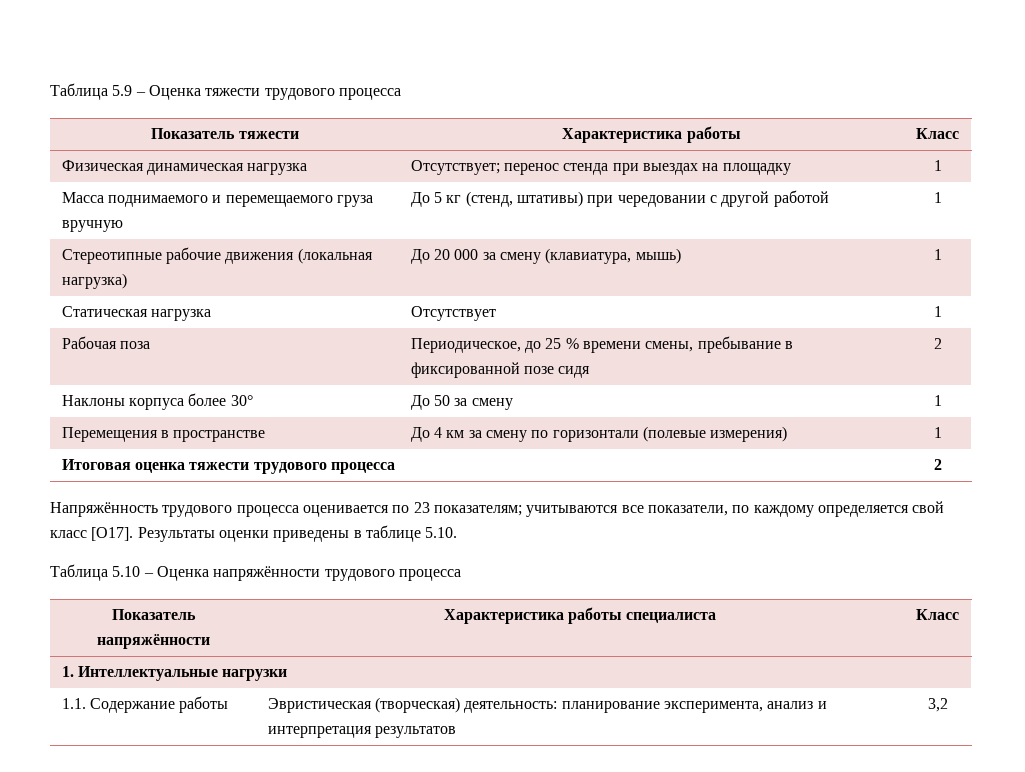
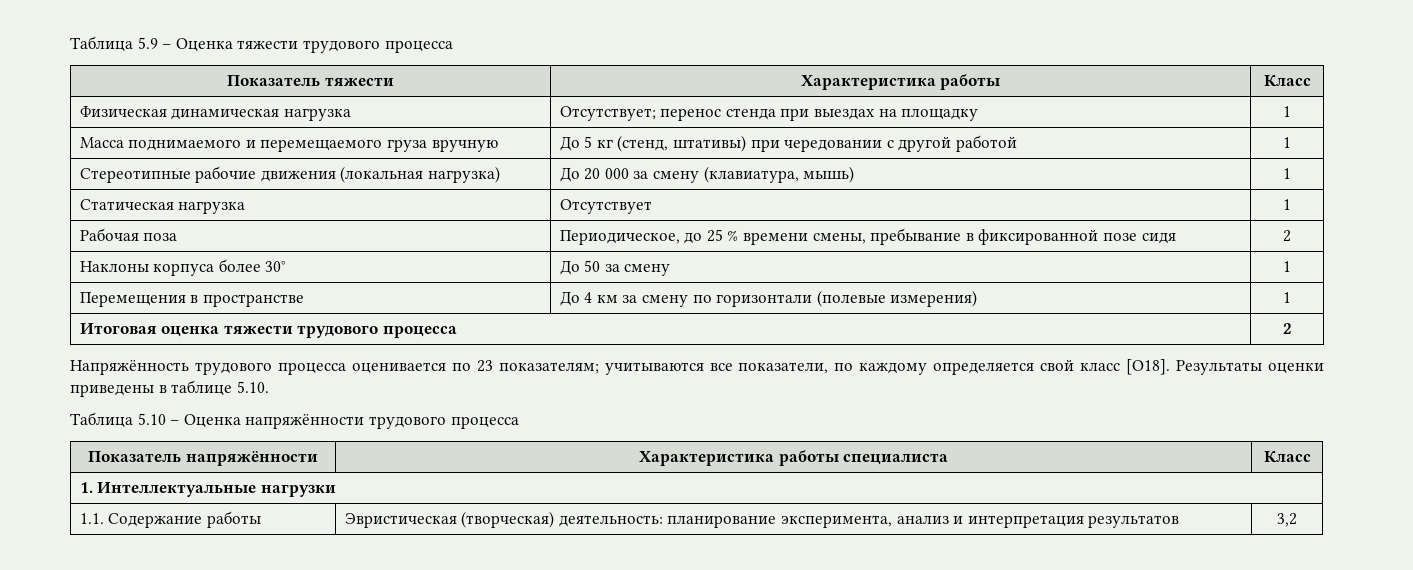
- Напряжённость трудового процесса оценивается по 23 показателям; учитываются все показатели, по каждому определяется свой класс [О17].
+ Напряжённость трудового процесса оценивается по 23 показателям; учитываются все показатели, по каждому определяется свой класс [О18].

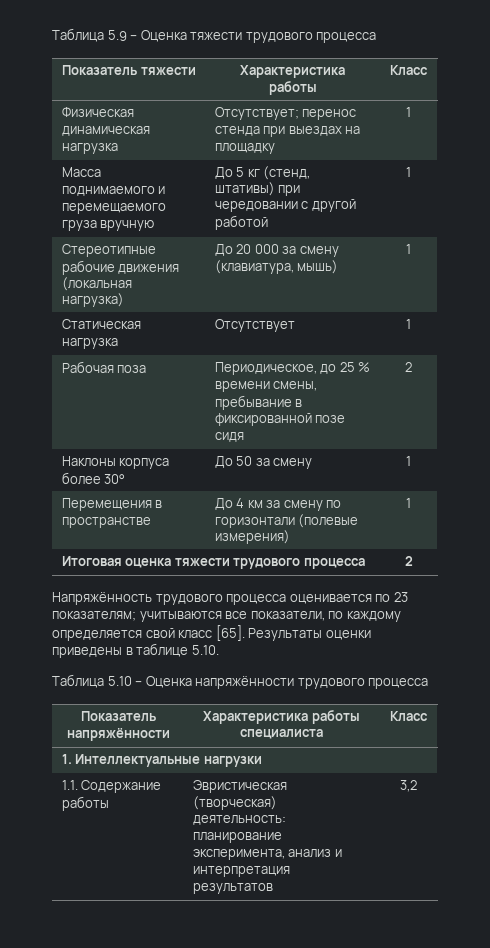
- Напряжённость трудового процесса оценивается по 23 показателям; учитываются все показатели, по каждому определяется свой класс [О18].
+ Напряжённость трудового процесса оценивается по 23 показателям; учитываются все показатели, по каждому определяется свой класс [65].

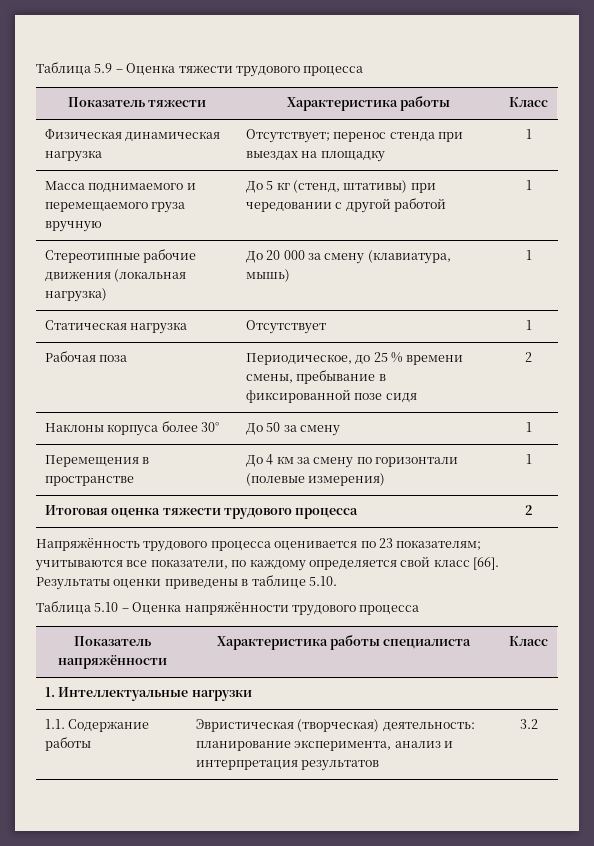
- Напряжённость трудового процесса оценивается по 23 показателям; учитываются все показатели, по каждому определяется свой класс [65].
+ Напряжённость трудового процесса оценивается по 23 показателям; учитываются все показатели, по каждому определяется свой класс [66].
- 1.1. Содержание работы | Эвристическая (творческая) деятельность: планирование эксперимента, анализ и интерпретация результатов | 3,2
+ 1.1. Содержание работы | Эвристическая (творческая) деятельность: планирование эксперимента, анализ и интерпретация результатов | 3.2

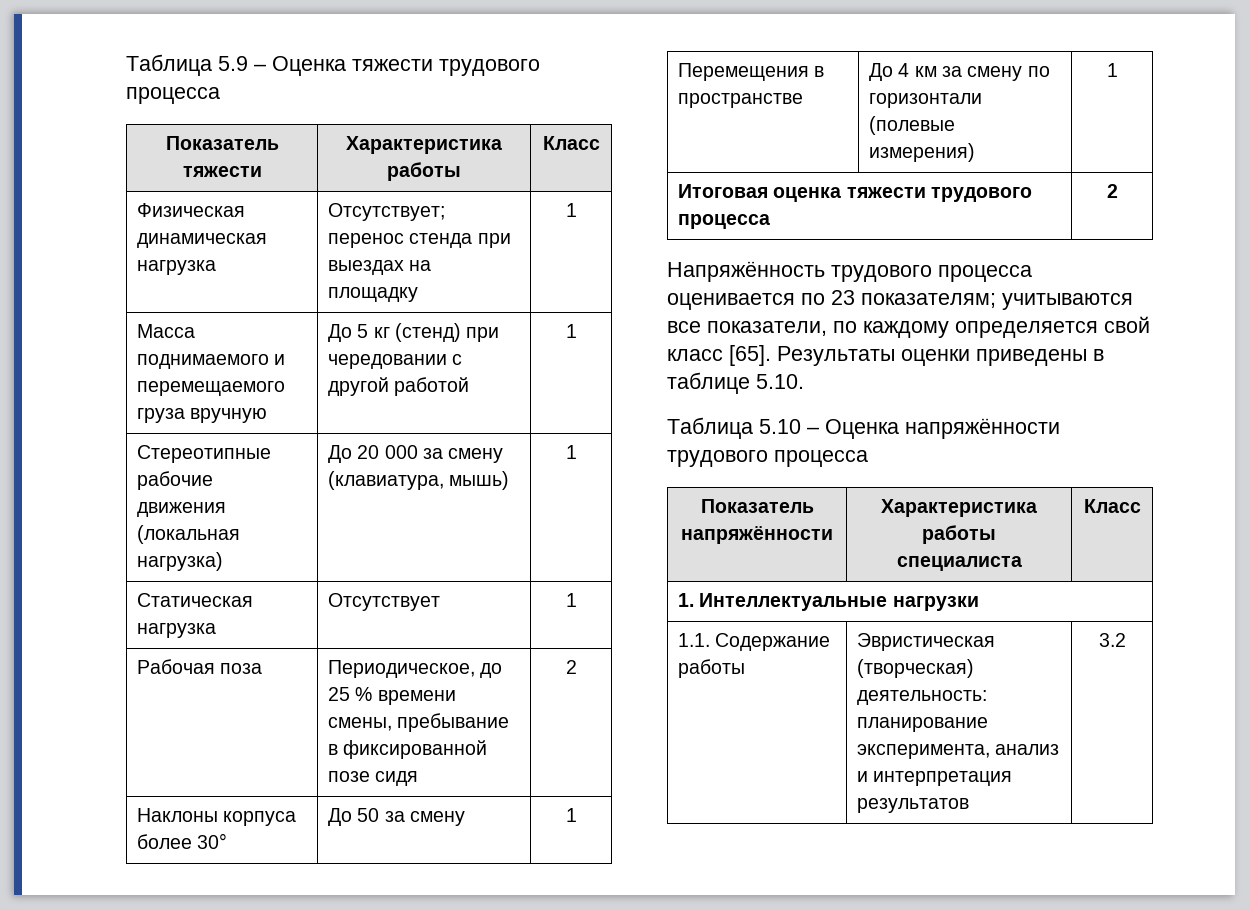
- Масса поднимаемого и перемещаемого груза вручную | До 5 кг (стенд, штативы) при чередовании с другой работой | 1
+ Масса поднимаемого и перемещаемого груза вручную | До 5 кг (стенд) при чередовании с другой работой | 1
- Напряжённость трудового процесса оценивается по 23 показателям; учитываются все показатели, по каждому определяется свой класс [66].
+ Напряжённость трудового процесса оценивается по 23 показателям; учитываются все показатели, по каждому определяется свой класс [65].

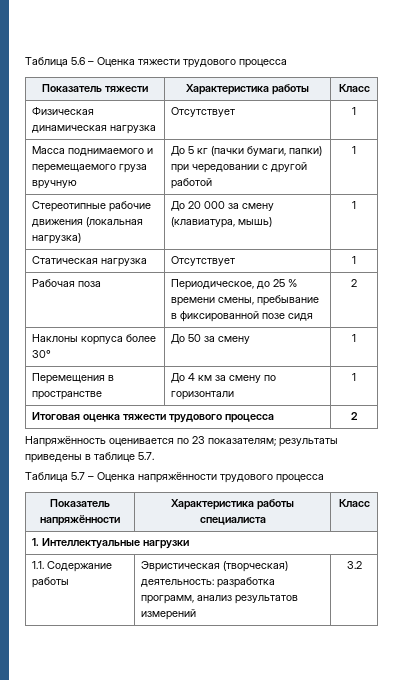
- Таблица 5.9 – Оценка тяжести трудового процесса
+ Таблица 5.6 – Оценка тяжести трудового процесса
- Физическая динамическая нагрузка | Отсутствует; перенос стенда при выездах на площадку | 1
+ Физическая динамическая нагрузка | Отсутствует | 1
- Масса поднимаемого и перемещаемого груза вручную | До 5 кг (стенд) при чередовании с другой работой | 1
+ Масса поднимаемого и перемещаемого груза вручную | До 5 кг (пачки бумаги, папки) при чередовании с другой работой | 1
- Перемещения в пространстве | До 4 км за смену по горизонтали (полевые измерения) | 1
+ Перемещения в пространстве | До 4 км за смену по горизонтали | 1
- Напряжённость трудового процесса оценивается по 23 показателям; учитываются все показатели, по каждому определяется свой класс [65]. Результаты оценки приведены в таблице 5.10.
- Таблица 5.10 – Оценка напряжённости трудового процесса
+ Напряжённость оценивается по 23 показателям; результаты приведены в таблице 5.7.
+ Таблица 5.7 – Оценка напряжённости трудового процесса
- 1.1. Содержание работы | Эвристическая (творческая) деятельность: планирование эксперимента, анализ и интерпретация результатов | 3.2
+ 1.1. Содержание работы | Эвристическая (творческая) деятельность: разработка программ, анализ результатов измерений | 3.2

